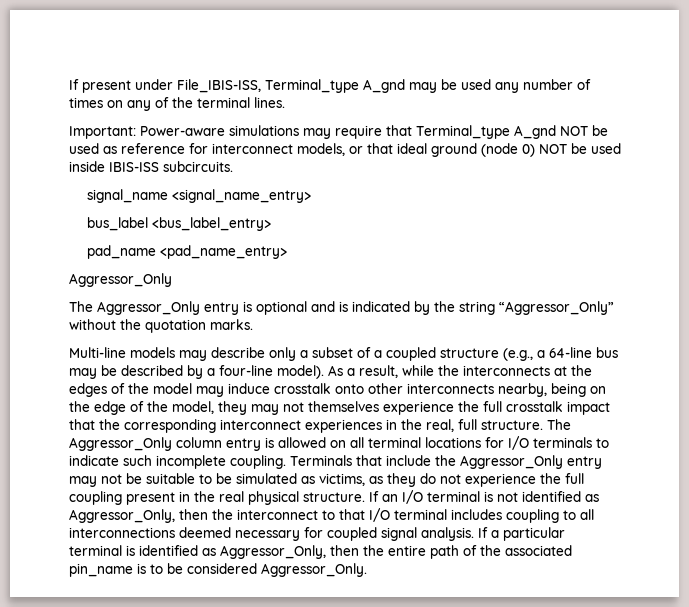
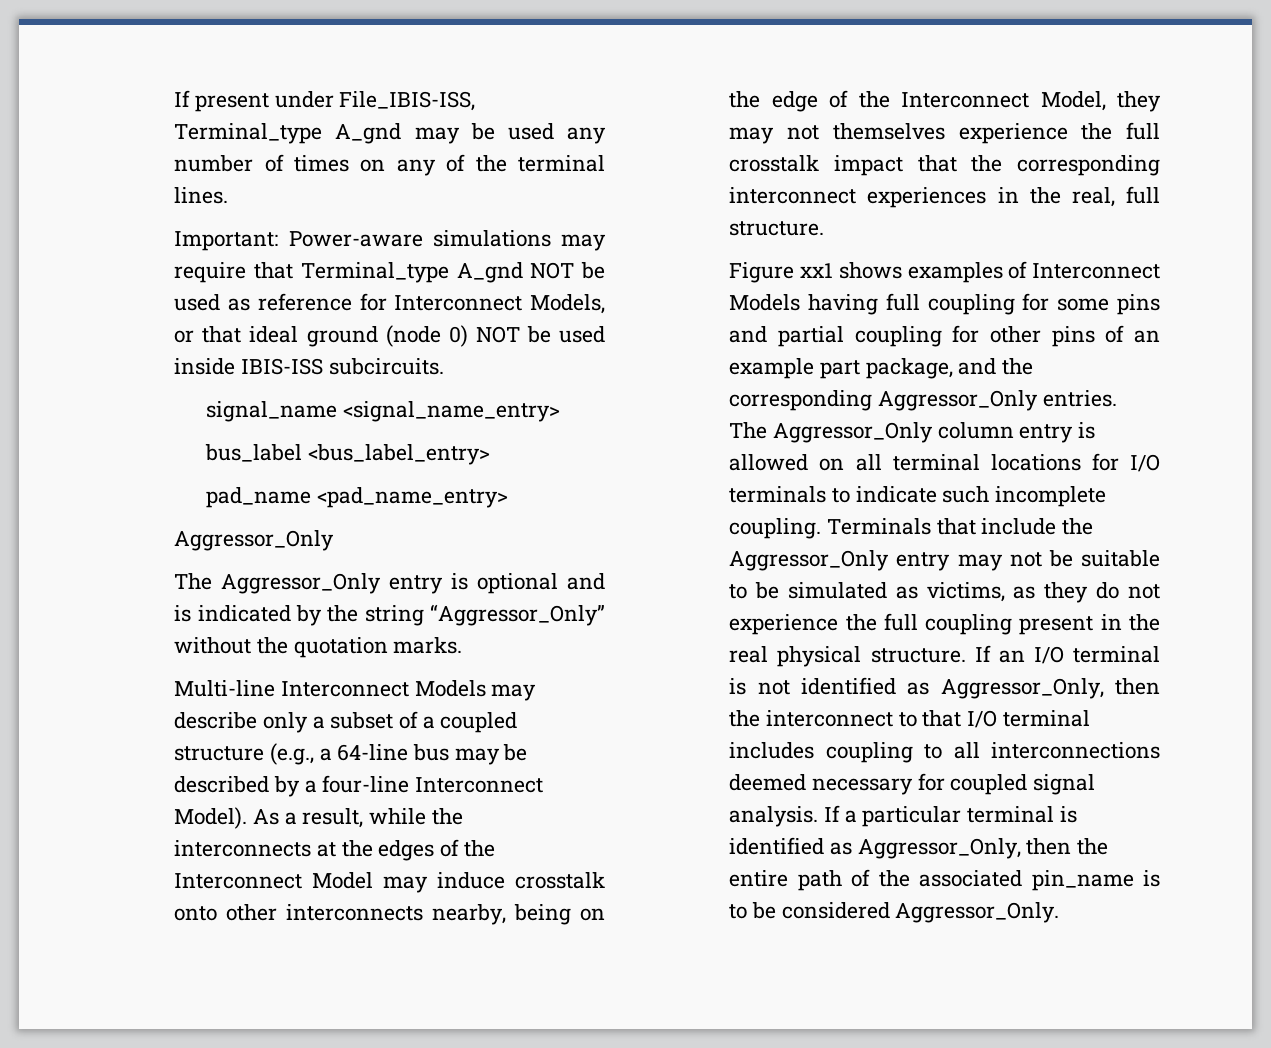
- Important: Power-aware simulations may require that Terminal_type A_gnd NOT be used as reference for interconnect models, or that ideal ground (node 0) NOT be used inside IBIS-ISS subcircuits.
+ Important: Power-aware simulations may require that Terminal_type A_gnd NOT be used as reference for Interconnect Models, or that ideal ground (node 0) NOT be used inside IBIS-ISS subcircuits.
- Multi-line models may describe only a subset of a coupled structure (e.g., a 64-line bus may be described by a four-line model).
+ Multi-line Interconnect Models may describe only a subset of a coupled structure (e.g., a 64-line bus may be described by a four-line Interconnect Model).
- As a result, while the interconnects at the edges of the model may induce crosstalk onto other interconnects nearby, being on the edge of the model, they may not themselves experience the full crosstalk impact that the corresponding interconnect experiences in the real, full structure.
+ As a result, while the interconnects at the edges of the Interconnect Model may induce crosstalk onto other interconnects nearby, being on the edge of the Interconnect Model, they may not themselves experience the full crosstalk impact that the corresponding interconnect experiences in the real, full structure.
+ Figure xx1 shows examples of Interconnect Models having full coupling for some pins and partial coupling for other pins of an example part package, and the corresponding Aggressor_Only entries.

